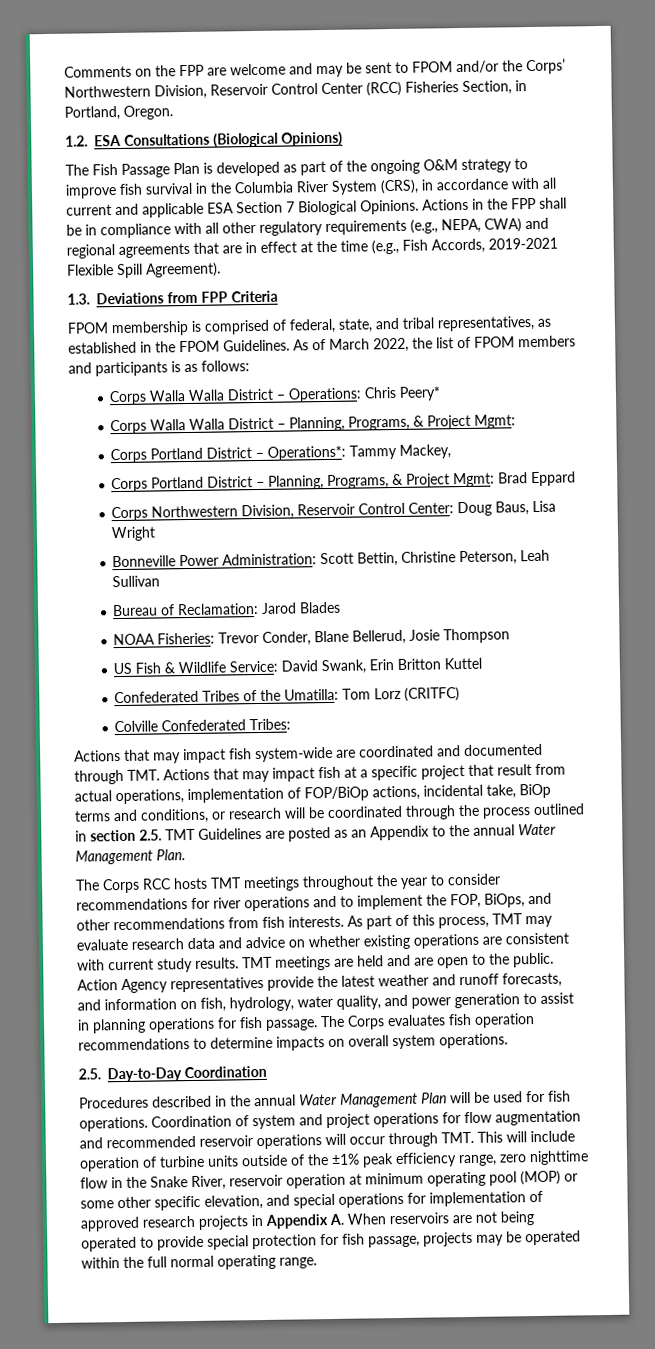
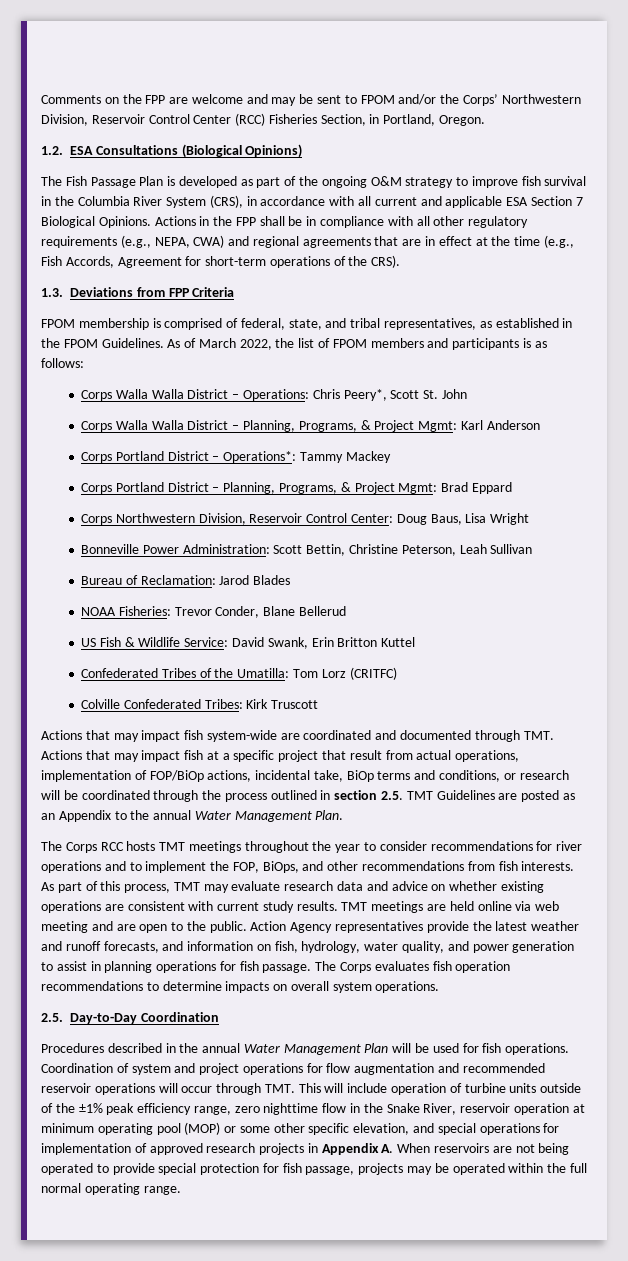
- Actions in the FPP shall be in compliance with all other regulatory requirements (e.g., NEPA, CWA) and regional agreements that are in effect at the time (e.g., Fish Accords, 2019-2021 Flexible Spill Agreement).
+ Actions in the FPP shall be in compliance with all other regulatory requirements (e.g., NEPA, CWA) and regional agreements that are in effect at the time (e.g., Fish Accords, Agreement for short-term operations of the CRS).
- Corps Walla Walla District – Operations: Chris Peery*
+ Corps Walla Walla District – Operations: Chris Peery*, Scott St. John
- Corps Walla Walla District – Planning, Programs, & Project Mgmt:
+ Corps Walla Walla District – Planning, Programs, & Project Mgmt: Karl Anderson
- Corps Portland District – Operations*: Tammy Mackey,
+ Corps Portland District – Operations*: Tammy Mackey
- NOAA Fisheries: Trevor Conder, Blane Bellerud, Josie Thompson
+ NOAA Fisheries: Trevor Conder, Blane Bellerud
- Colville Confederated Tribes:
+ Colville Confederated Tribes: Kirk Truscott
- TMT meetings are held and are open to the public.
+ TMT meetings are held online via web meeting and are open to the public.

